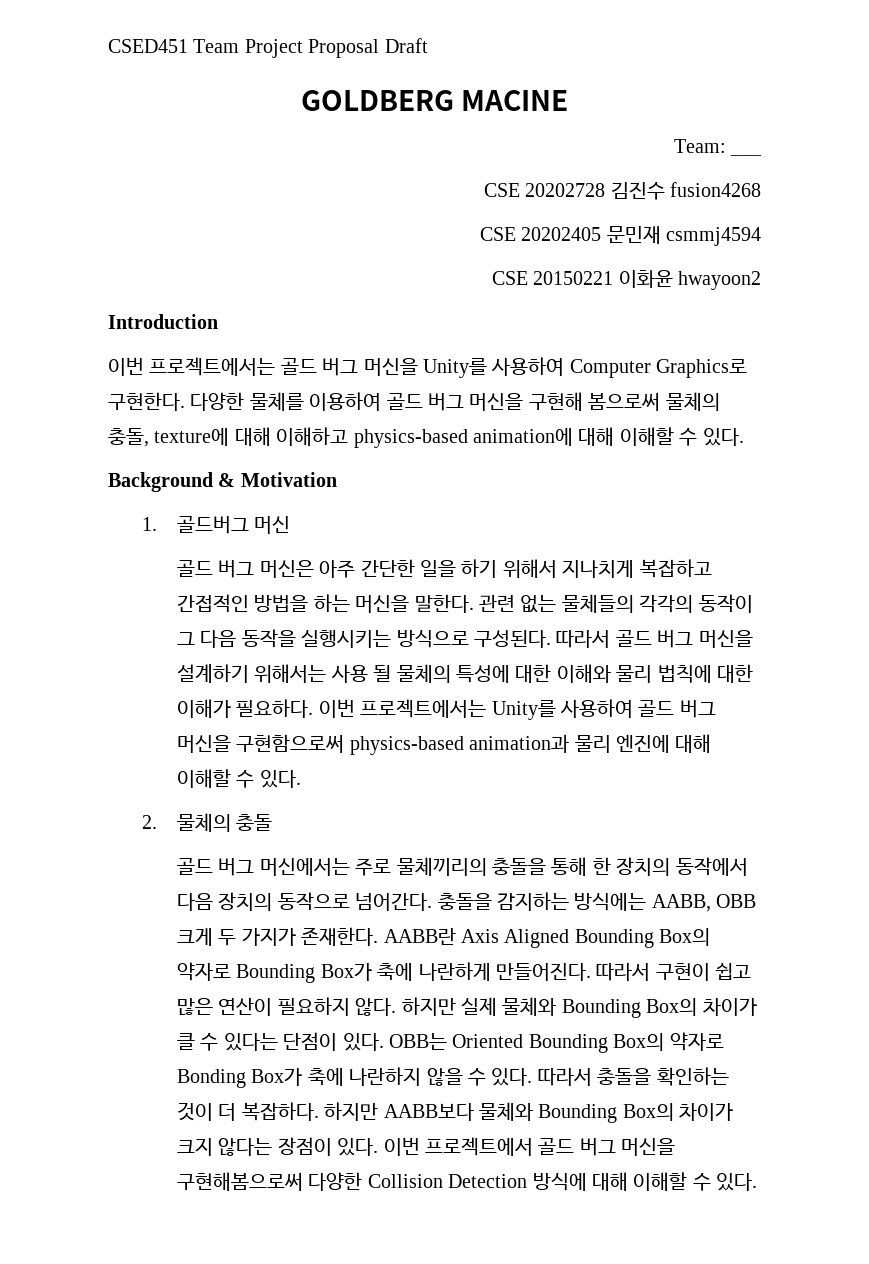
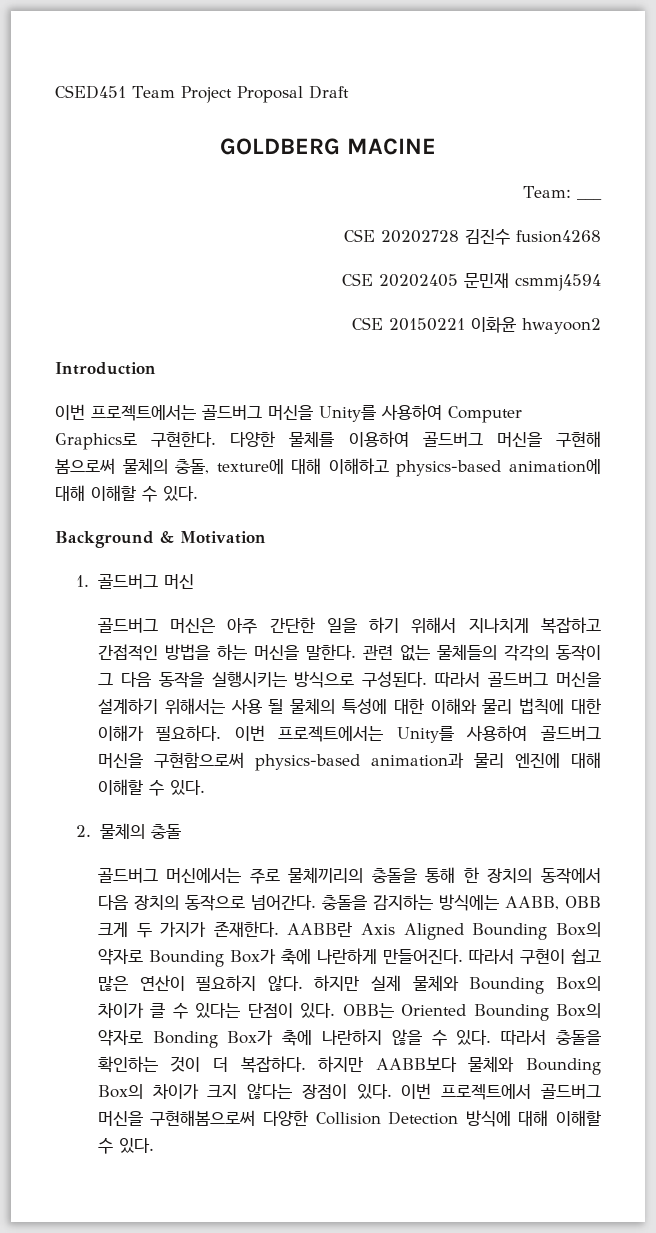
- 이번 프로젝트에서는 골드 버그 머신을 Unity를 사용하여 Computer Graphics로 구현한다.
+ 이번 프로젝트에서는 골드버그 머신을 Unity를 사용하여 Computer Graphics로 구현한다.
- 다양한 물체를 이용하여 골드 버그 머신을 구현해 봄으로써 물체의 충돌, texture에 대해 이해하고 physics-based animation에 대해 이해할 수 있다.
+ 다양한 물체를 이용하여 골드버그 머신을 구현해 봄으로써 물체의 충돌, texture에 대해 이해하고 physics-based animation에 대해 이해할 수 있다.
- 골드 버그 머신은 아주 간단한 일을 하기 위해서 지나치게 복잡하고 간접적인 방법을 하는 머신을 말한다.
+ 골드버그 머신은 아주 간단한 일을 하기 위해서 지나치게 복잡하고 간접적인 방법을 하는 머신을 말한다.
- 따라서 골드 버그 머신을 설계하기 위해서는 사용 될 물체의 특성에 대한 이해와 물리 법칙에 대한 이해가 필요하다.
+ 따라서 골드버그 머신을 설계하기 위해서는 사용 될 물체의 특성에 대한 이해와 물리 법칙에 대한 이해가 필요하다.
- 이번 프로젝트에서는 Unity를 사용하여 골드 버그 머신을 구현함으로써 physics-based animation과 물리 엔진에 대해 이해할 수 있다.
+ 이번 프로젝트에서는 Unity를 사용하여 골드버그 머신을 구현함으로써 physics-based animation과 물리 엔진에 대해 이해할 수 있다.
- 골드 버그 머신에서는 주로 물체끼리의 충돌을 통해 한 장치의 동작에서 다음 장치의 동작으로 넘어간다.
+ 골드버그 머신에서는 주로 물체끼리의 충돌을 통해 한 장치의 동작에서 다음 장치의 동작으로 넘어간다.
- 이번 프로젝트에서 골드 버그 머신을 구현해봄으로써 다양한 Collision Detection 방식에 대해 이해할 수 있다.
+ 이번 프로젝트에서 골드버그 머신을 구현해봄으로써 다양한 Collision Detection 방식에 대해 이해할 수 있다.

